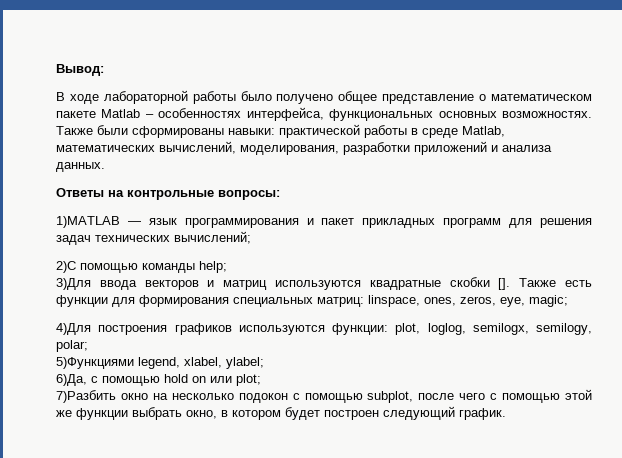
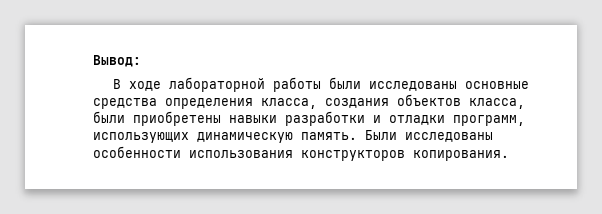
- В ходе лабораторной работы было получено общее представление о математическом пакете Matlab – особенностях интерфейса, функциональных основных возможностях. Также были сформированы навыки: практической работы в среде Matlab, математических вычислений, моделирования, разработки приложений и анализа данных.
- Ответы на контрольные вопросы:
- 1)MATLAB — язык программирования и пакет прикладных программ для решения задач технических вычислений;
- 2)С помощью команды help;
- 3)Для ввода векторов и матриц используются квадратные скобки []. Также есть функции для формирования специальных матриц: linspace, ones, zeros, eye, magic;
- 4)Для построения графиков используются функции: plot, loglog, semilogx, semilogy, polar;
- 5)Функциями legend, xlabel, ylabel;
- 6)Да, с помощью hold on или plot;
- 7)Разбить окно на несколько подокон с помощью subplot, после чего с помощью этой же функции выбрать окно, в котором будет построен следующий график.
+ В ходе лабораторной работы были исследованы основные средства определения класса, создания объектов класса, были приобретены навыки разработки и отладки программ, использующих динамическую память. Были исследованы особенности использования конструкторов копирования.

